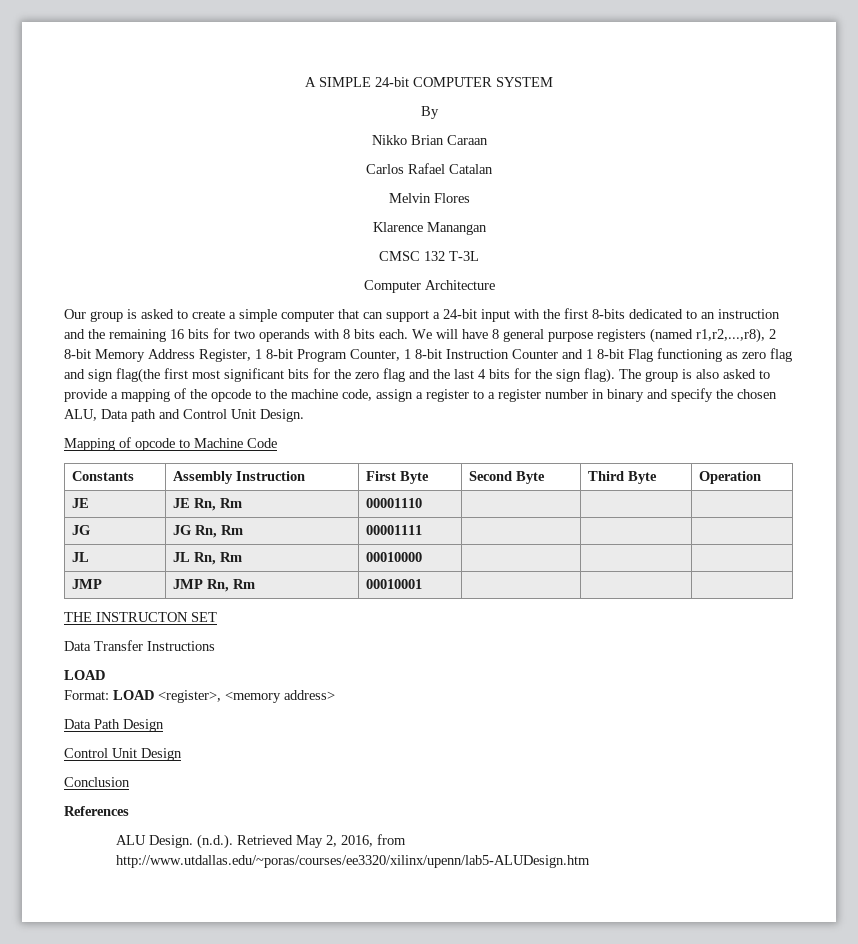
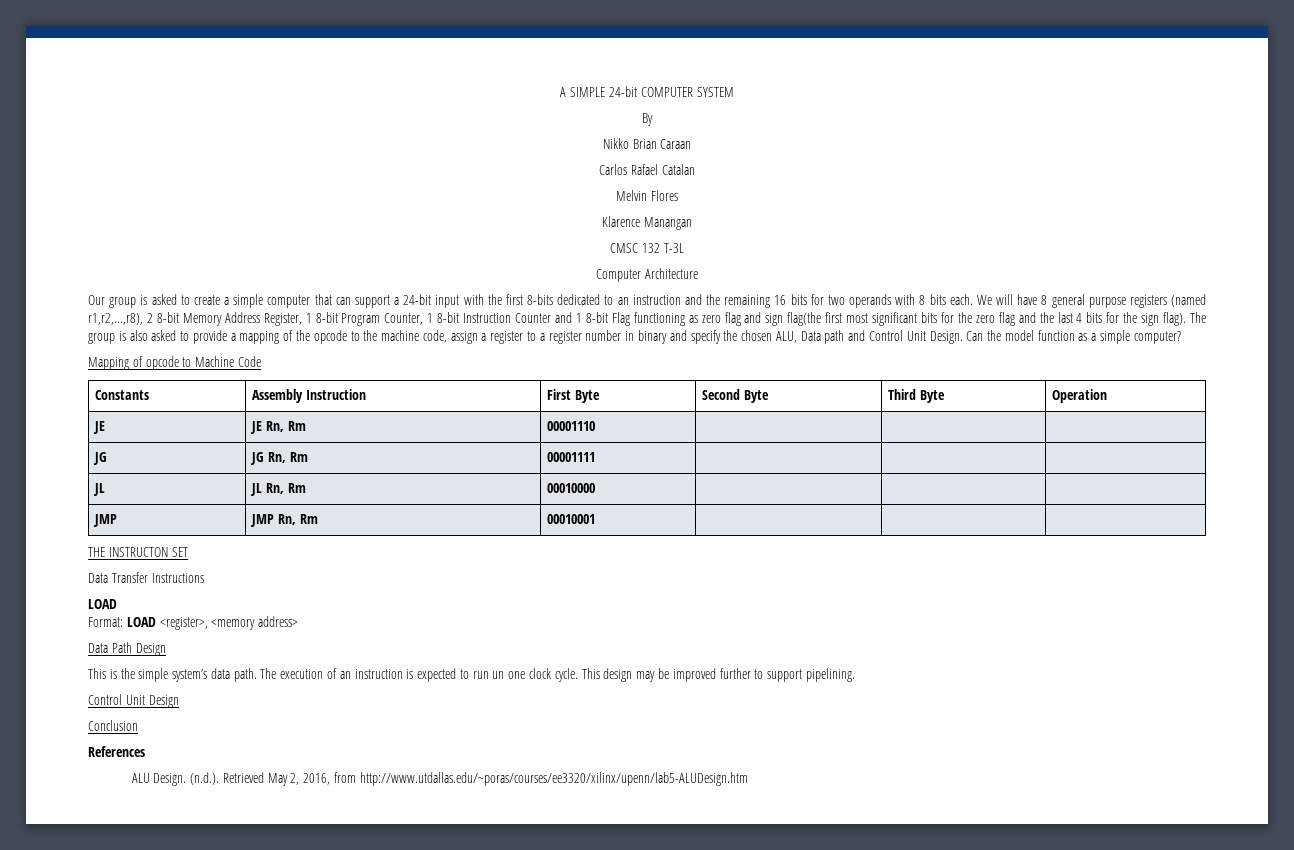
+ Can the model function as a simple computer?
+ This is the simple system’s data path. The execution of an instruction is expected to run un one clock cycle. This design may be improved further to support pipelining.

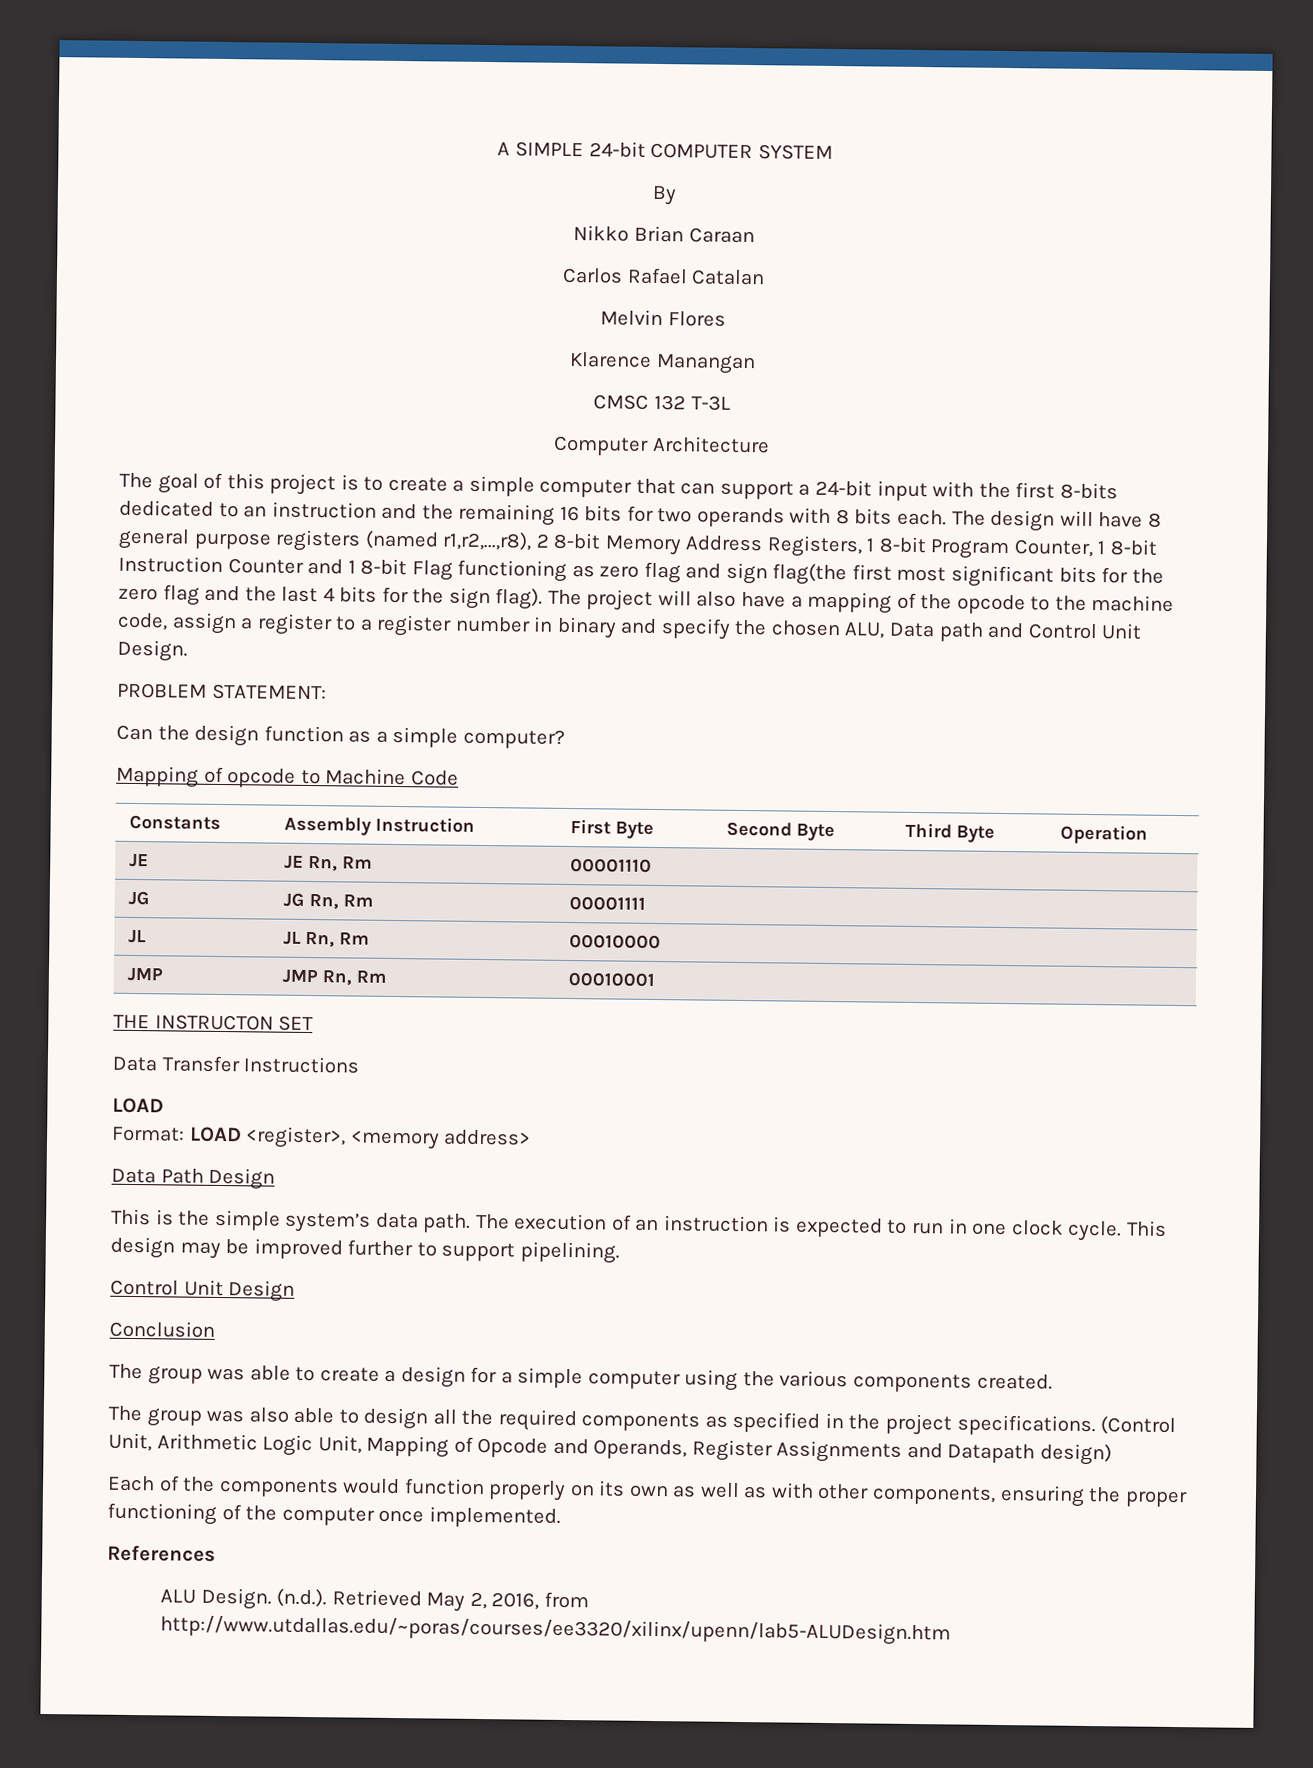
- Our group is asked to create a simple computer that can support a 24-bit input with the first 8-bits dedicated to an instruction and the remaining 16 bits for two operands with 8 bits each.
+ The goal of this project is to create a simple computer that can support a 24-bit input with the first 8-bits dedicated to an instruction and the remaining 16 bits for two operands with 8 bits each.
- We will have 8 general purpose registers (named r1,r2,...,r8), 2 8-bit Memory Address Register, 1 8-bit Program Counter, 1 8-bit Instruction Counter and 1 8-bit Flag functioning as zero flag and sign flag(the first most significant bits for the zero flag and the last 4 bits for the sign flag).
+ The design will have 8 general purpose registers (named r1,r2,...,r8), 2 8-bit Memory Address Registers, 1 8-bit Program Counter, 1 8-bit Instruction Counter and 1 8-bit Flag functioning as zero flag and sign flag(the first most significant bits for the zero flag and the last 4 bits for the sign flag).
- The group is also asked to provide a mapping of the opcode to the machine code, assign a register to a register number in binary and specify the chosen ALU, Data path and Control Unit Design. Can the model function as a simple computer?
+ The project will also have a mapping of the opcode to the machine code, assign a register to a register number in binary and specify the chosen ALU, Data path and Control Unit Design.
+ PROBLEM STATEMENT:
+ Can the design function as a simple computer?
- The execution of an instruction is expected to run un one clock cycle.
+ The execution of an instruction is expected to run in one clock cycle.
+ The group was able to create a design for a simple computer using the various components created.
+ The group was also able to design all the required components as specified in the project specifications. (Control Unit, Arithmetic Logic Unit, Mapping of Opcode and Operands, Register Assignments and Datapath design)
+ Each of the components would function properly on its own as well as with other components, ensuring the proper functioning of the computer once implemented.

